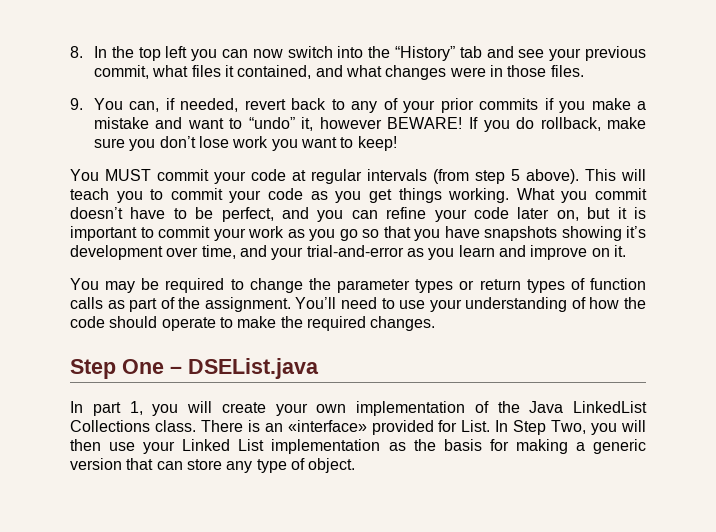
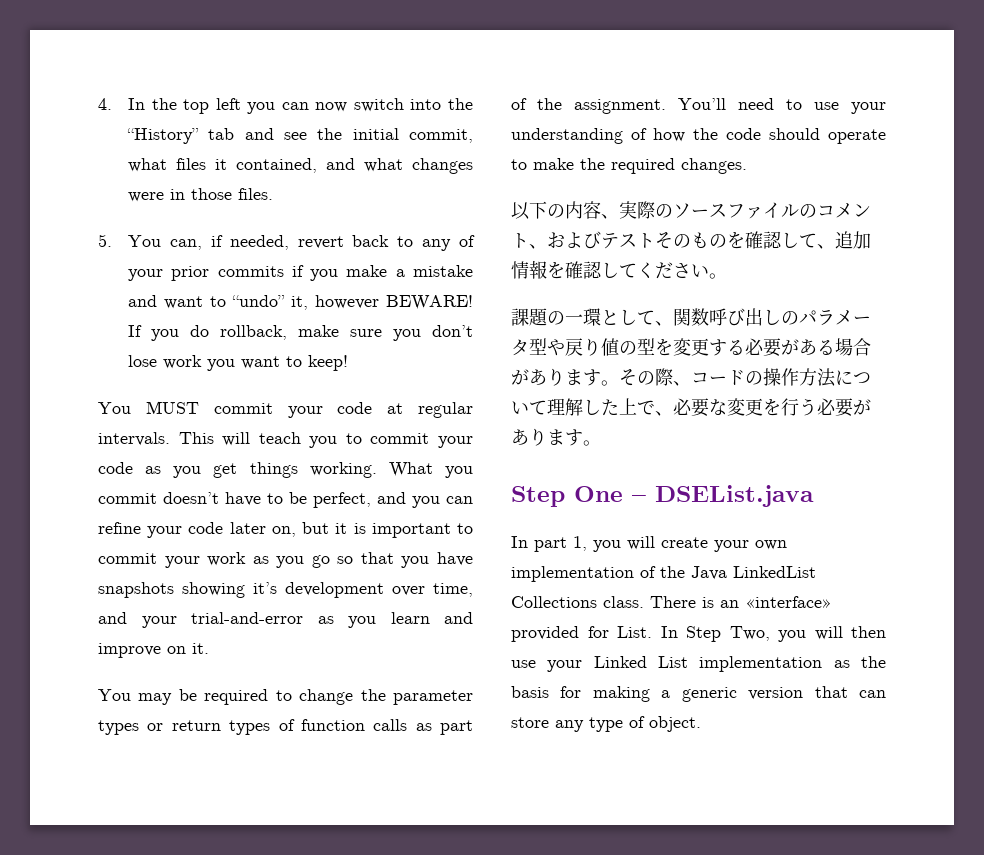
- 8. In the top left you can now switch into the “History” tab and see your previous commit, what files it contained, and what changes were in those files.
+ 4. In the top left you can now switch into the “History” tab and see the initial commit, what files it contained, and what changes were in those files.
- 9. You can, if needed, revert back to any of your prior commits if you make a mistake and want to “undo” it, however BEWARE!
+ 5. You can, if needed, revert back to any of your prior commits if you make a mistake and want to “undo” it, however BEWARE!
- You MUST commit your code at regular intervals (from step 5 above).
+ You MUST commit your code at regular intervals.
+ 以下の内容、実際のソースファイルのコメント、およびテストそのものを確認して、追加情報を確認してください。
+ 課題の一環として、関数呼び出しのパラメータ型や戻り値の型を変更する必要がある場合があります。その際、コードの操作方法について理解した上で、必要な変更を行う必要があります。

